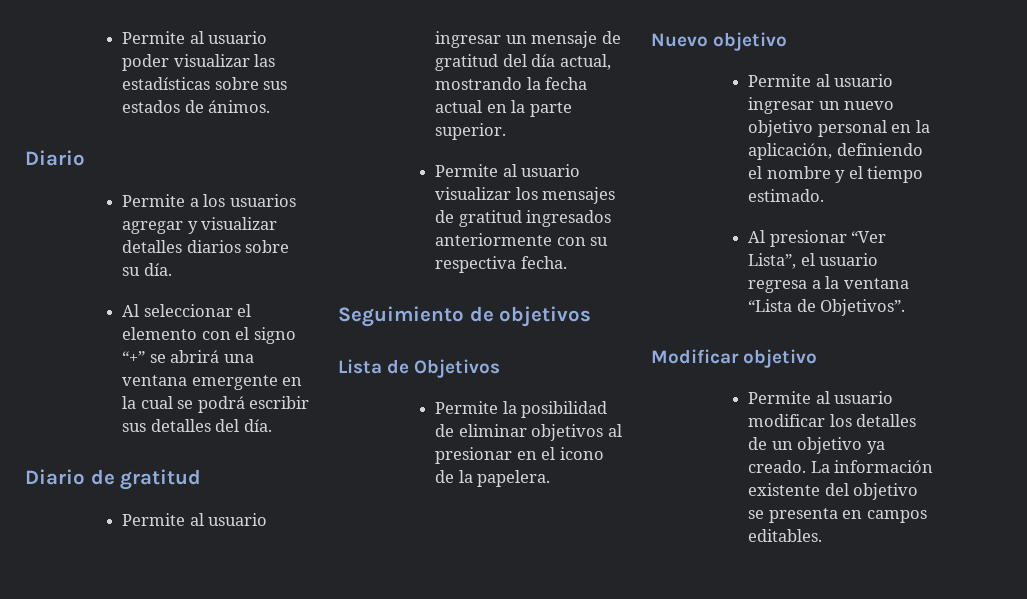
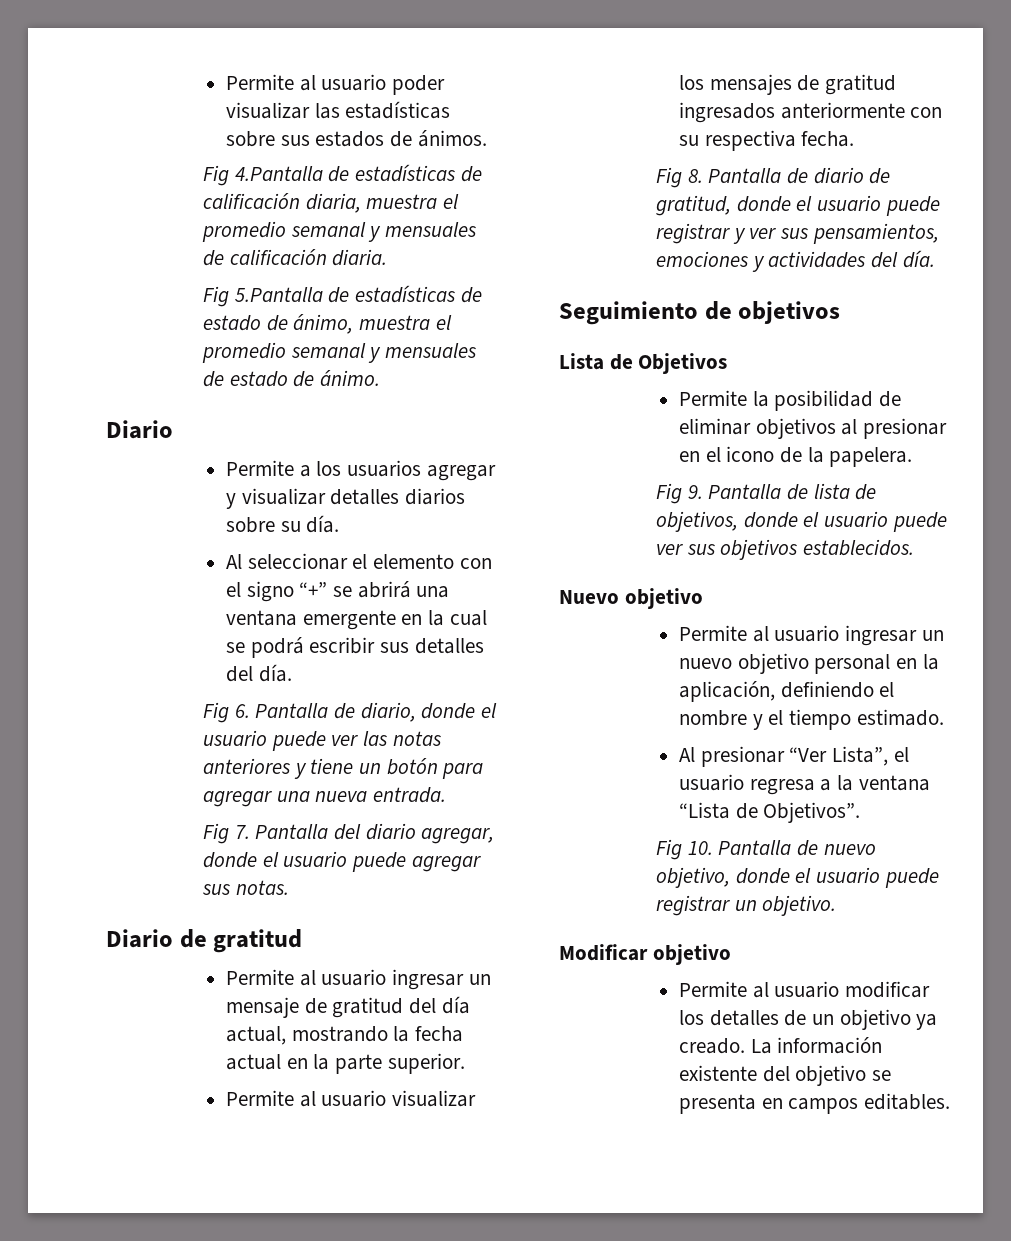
+ Fig 4.Pantalla de estadísticas de calificación diaria, muestra el promedio semanal y mensuales de calificación diaria.
+ Fig 5.Pantalla de estadísticas de estado de ánimo, muestra el promedio semanal y mensuales de estado de ánimo.
+ Fig 6. Pantalla de diario, donde el usuario puede ver las notas anteriores y tiene un botón para agregar una nueva entrada.
+ Fig 7. Pantalla del diario agregar, donde el usuario puede agregar sus notas.
+ Fig 8. Pantalla de diario de gratitud, donde el usuario puede registrar y ver sus pensamientos, emociones y actividades del día.
+ Fig 9. Pantalla de lista de objetivos, donde el usuario puede ver sus objetivos establecidos.
+ Fig 10. Pantalla de nuevo objetivo, donde el usuario puede registrar un objetivo.

